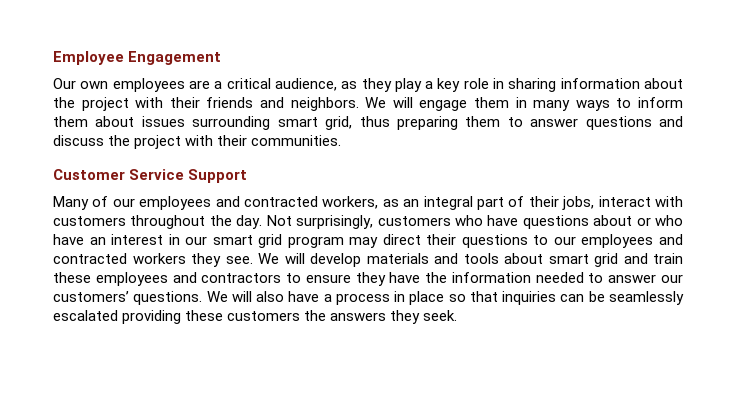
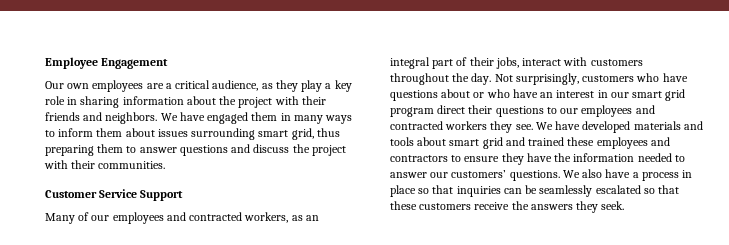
- We will engage them in many ways to inform them about issues surrounding smart grid, thus preparing them to answer questions and discuss the project with their communities.
+ We have engaged them in many ways to inform them about issues surrounding smart grid, thus preparing them to answer questions and discuss the project with their communities.
- Not surprisingly, customers who have questions about or who have an interest in our smart grid program may direct their questions to our employees and contracted workers they see.
+ Not surprisingly, customers who have questions about or who have an interest in our smart grid program direct their questions to our employees and contracted workers they see.
- We will develop materials and tools about smart grid and train these employees and contractors to ensure they have the information needed to answer our customers’ questions.
+ We have developed materials and tools about smart grid and trained these employees and contractors to ensure they have the information needed to answer our customers’ questions.
- We will also have a process in place so that inquiries can be seamlessly escalated providing these customers the answers they seek.
+ We also have a process in place so that inquiries can be seamlessly escalated so that these customers receive the answers they seek.

